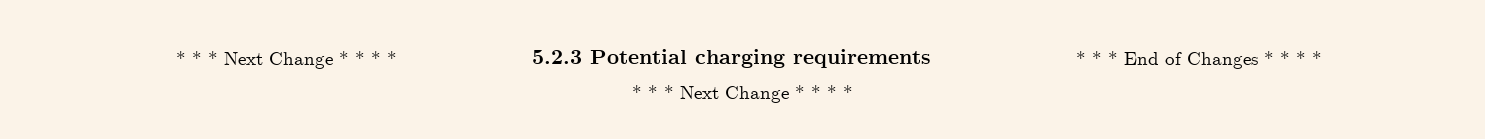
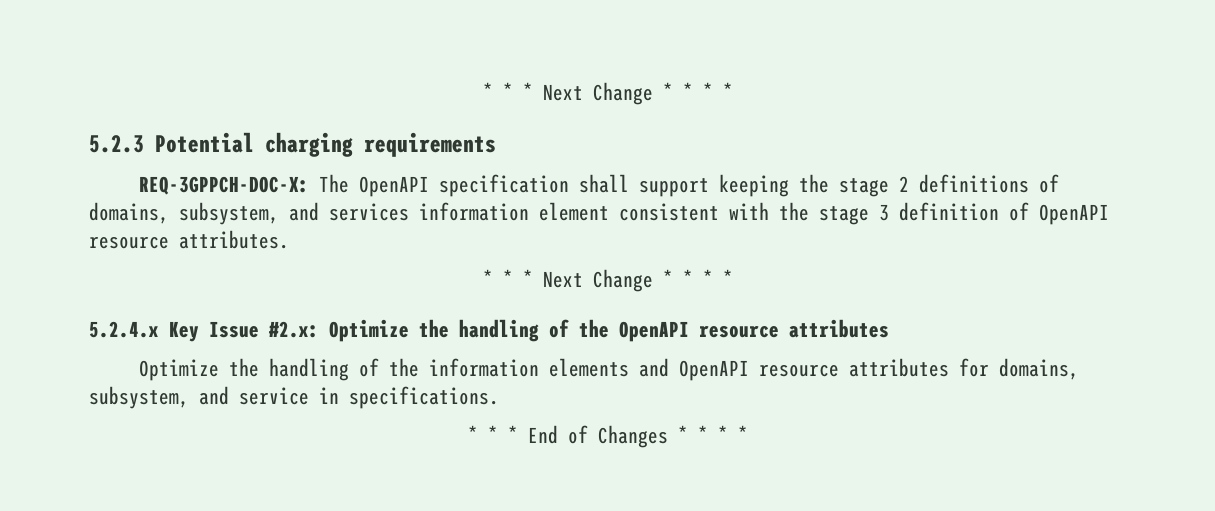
  5.2.3 Potential charging requirements
+ REQ-3GPPCH-DOC-X: The OpenAPI specification shall support keeping the stage 2 definitions of domains, subsystem, and services information element consistent with the stage 3 definition of OpenAPI resource attributes.
  * * * Next Change * * * *
+ 5.2.4.x Key Issue #2.x: Optimize the handling of the OpenAPI resource attributes
+ Optimize the handling of the information elements and OpenAPI resource attributes for domains, subsystem, and service in specifications.

